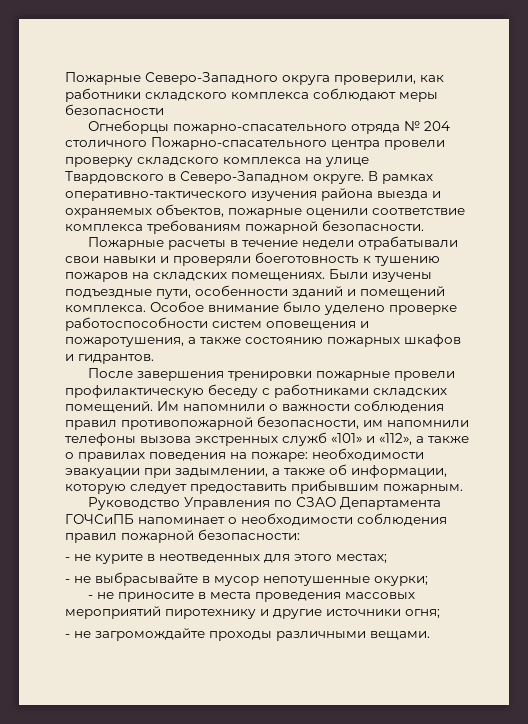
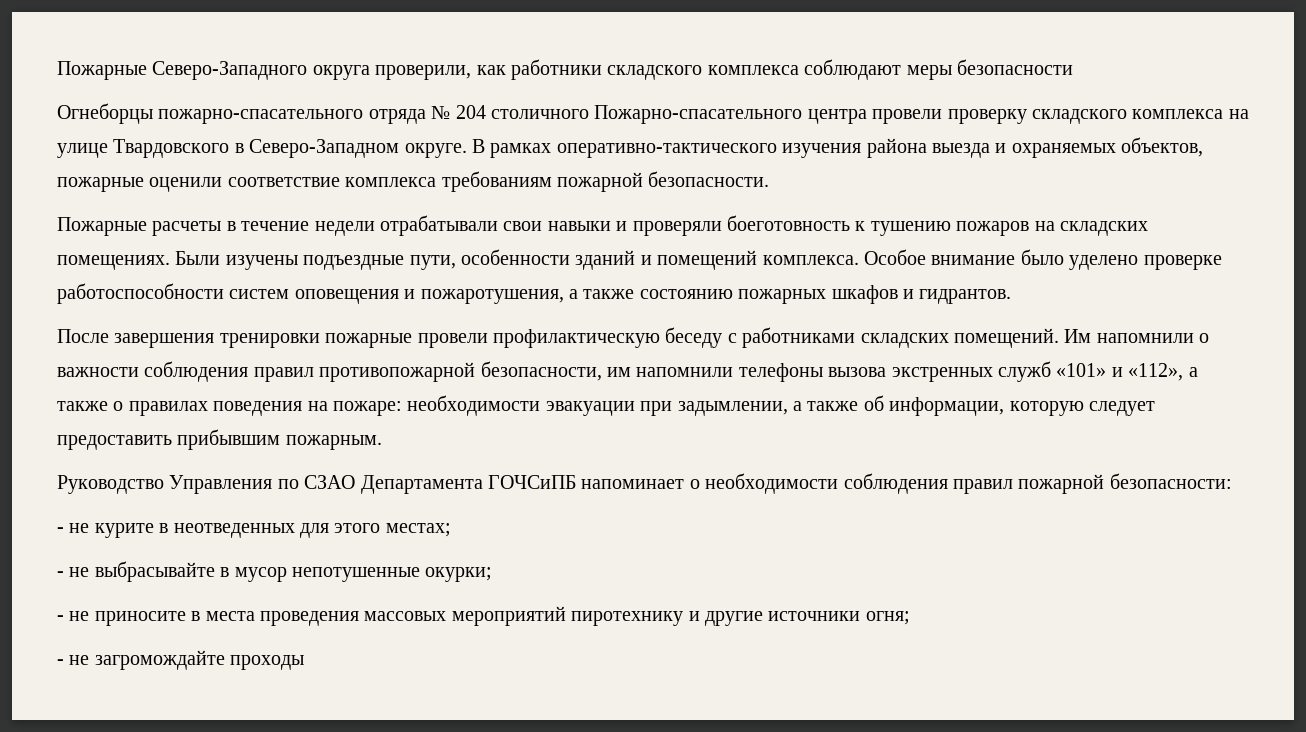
- - не загромождайте проходы различными вещами.
+ - не загромождайте проходы

